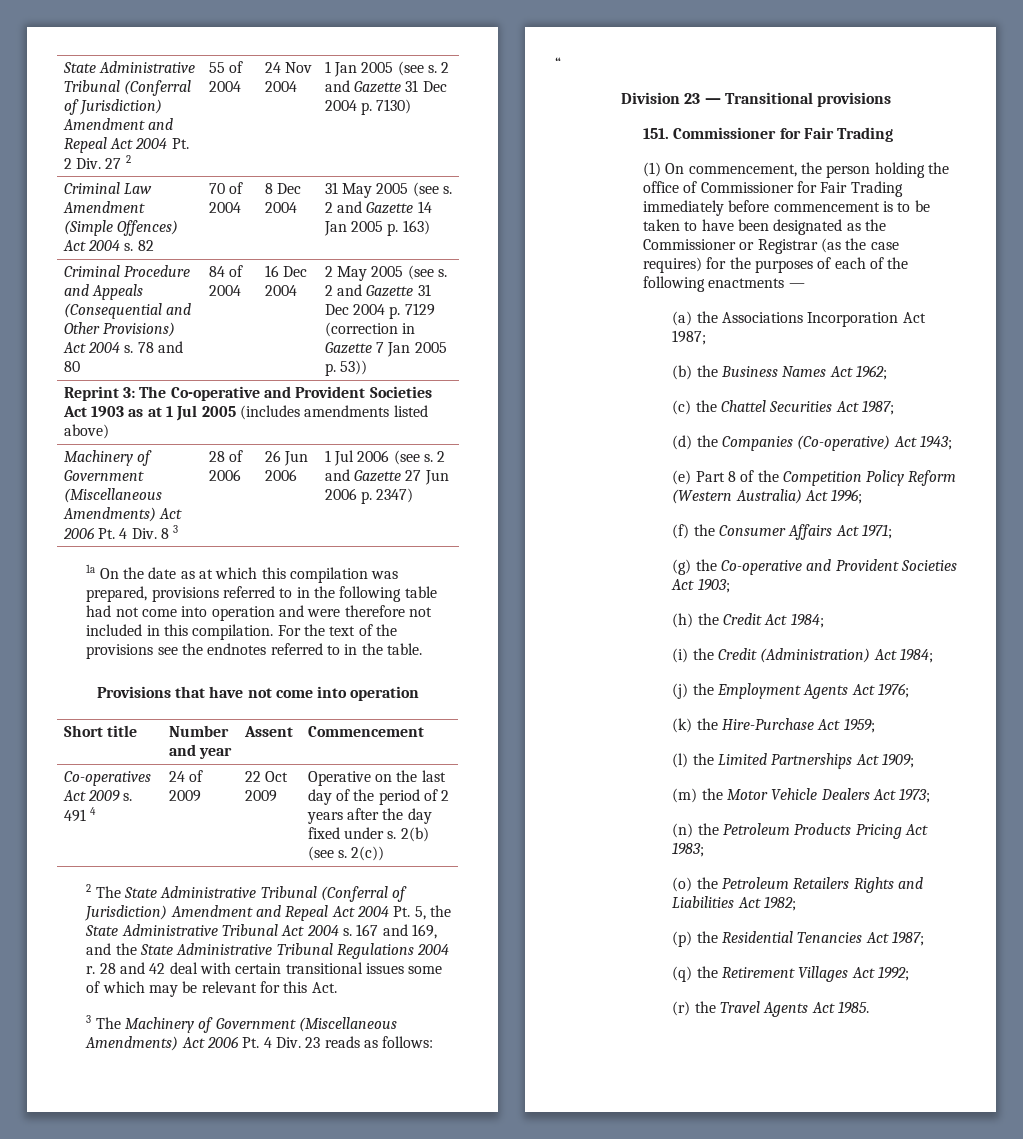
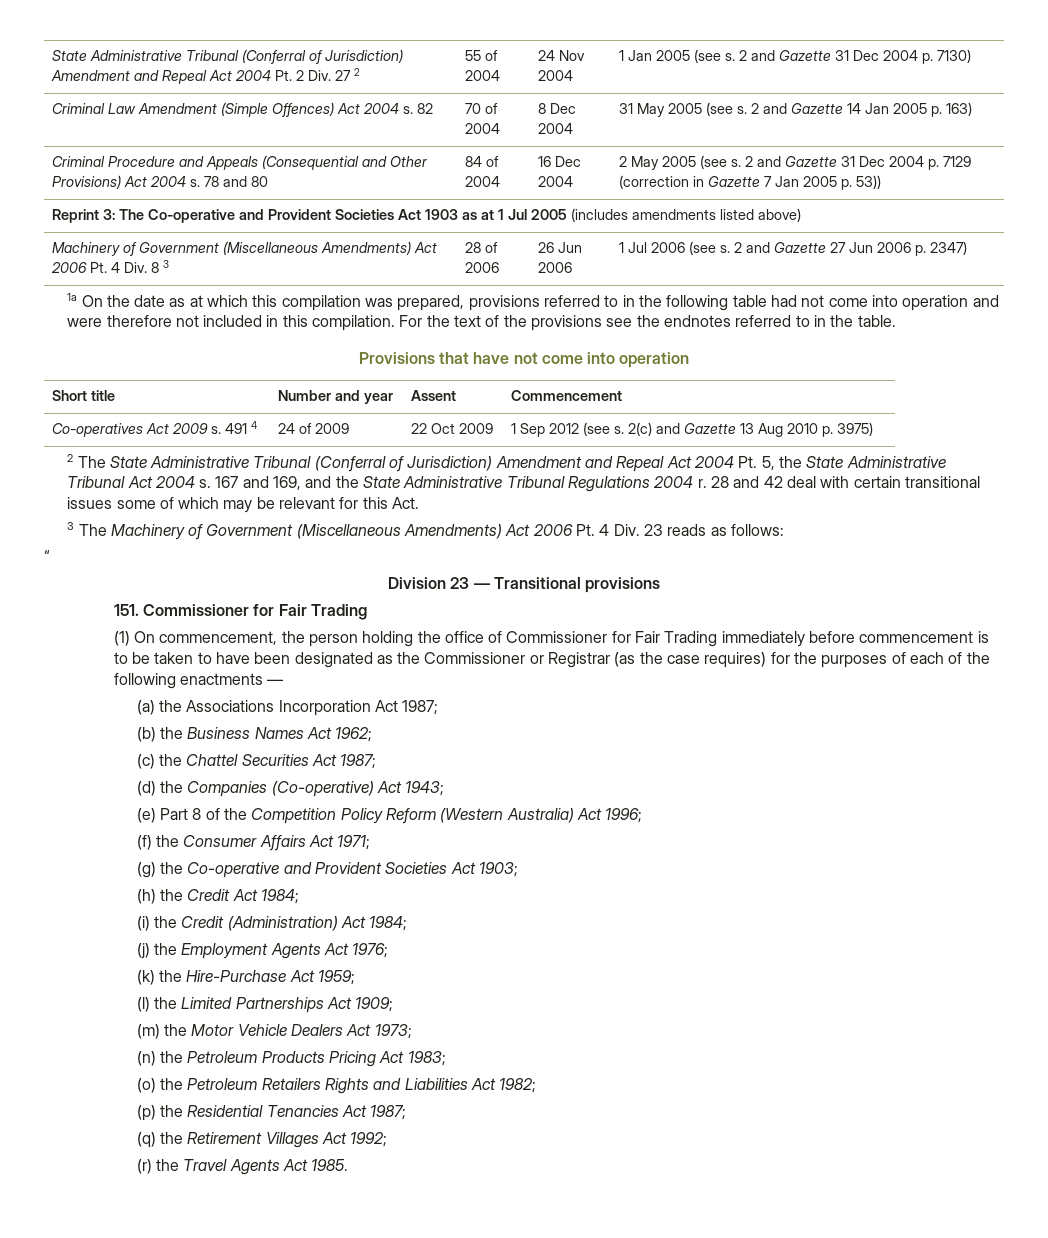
- Co-operatives Act 2009 s. 491 4 | 24 of 2009 | 22 Oct 2009 | Operative on the last day of the period of 2 years after the day fixed under s. 2(b) (see s. 2(c))
+ Co-operatives Act 2009 s. 491 4 | 24 of 2009 | 22 Oct 2009 | 1 Sep 2012 (see s. 2(c) and Gazette 13 Aug 2010 p. 3975)

